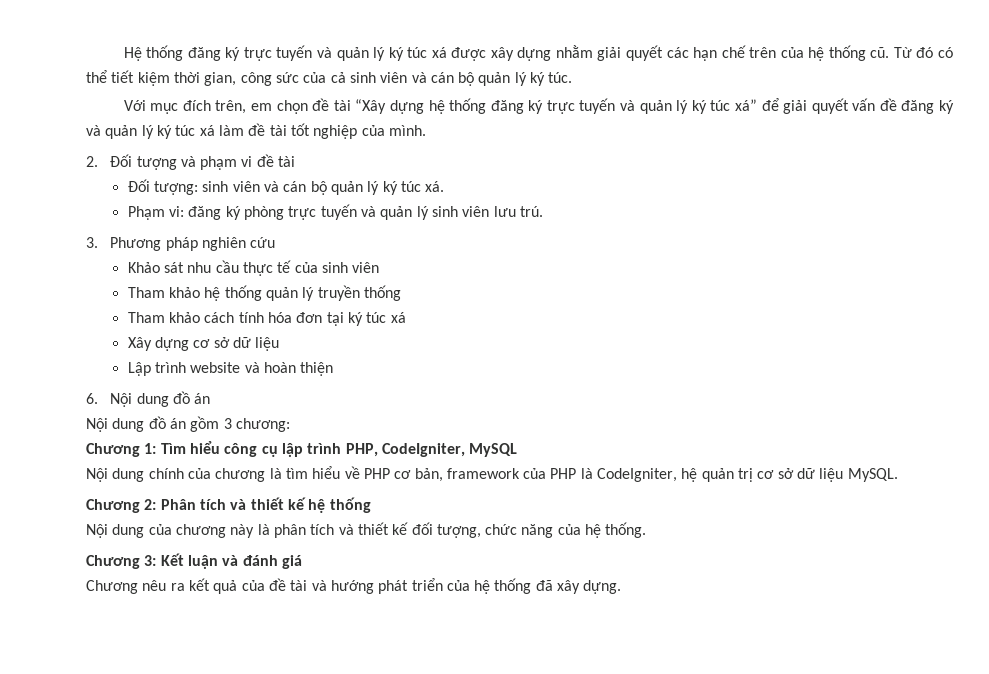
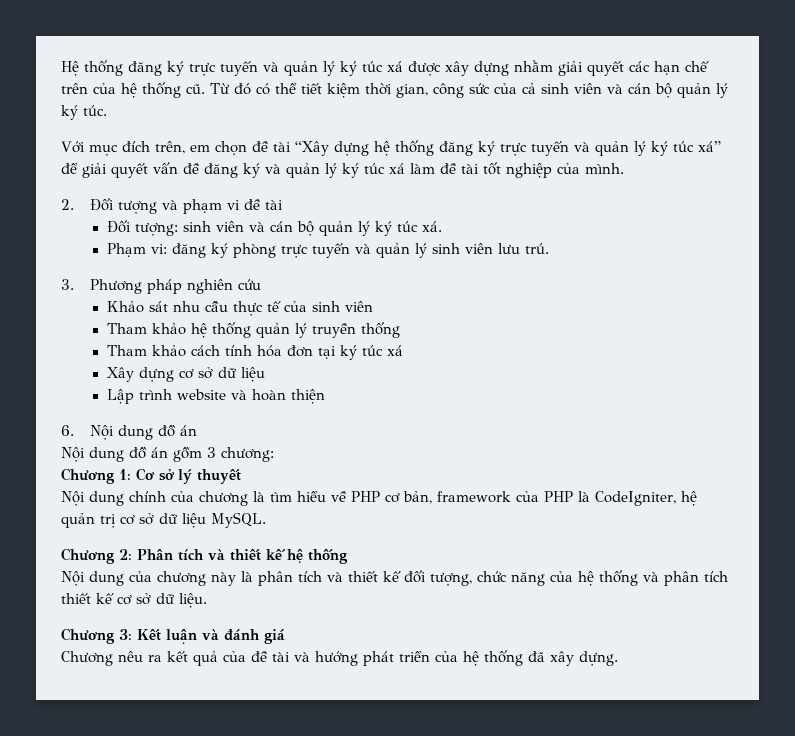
- Chương 1: Tìm hiểu công cụ lập trình PHP, CodeIgniter, MySQL
+ Chương 1: Cơ sở lý thuyết
- Nội dung của chương này là phân tích và thiết kế đối tượng, chức năng của hệ thống.
+ Nội dung của chương này là phân tích và thiết kế đối tượng, chức năng của hệ thống và phân tích thiết kế cơ sở dữ liệu.

